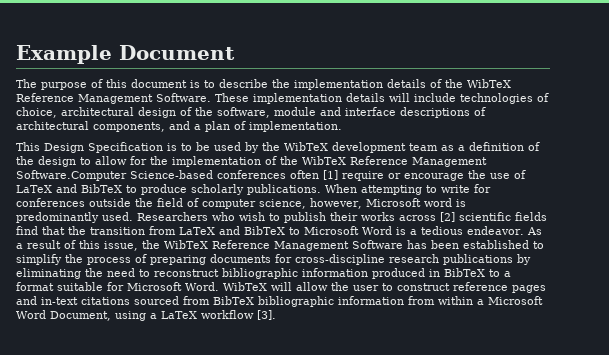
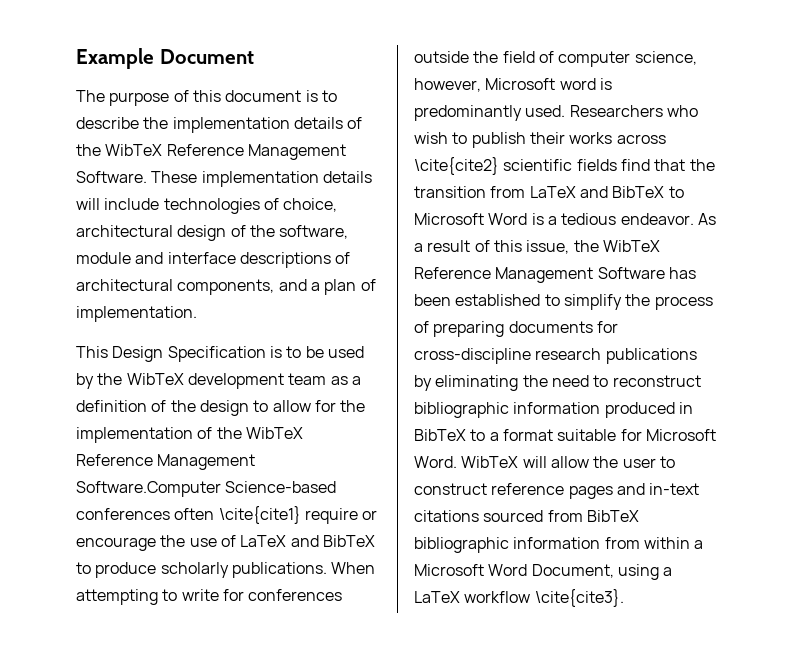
- This Design Specification is to be used by the WibTeX development team as a definition of the design to allow for the implementation of the WibTeX Reference Management Software.Computer Science-based conferences often [1] require or encourage the use of LaTeX and BibTeX to produce scholarly publications.
+ This Design Specification is to be used by the WibTeX development team as a definition of the design to allow for the implementation of the WibTeX Reference Management Software.Computer Science-based conferences often \cite{cite1} require or encourage the use of LaTeX and BibTeX to produce scholarly publications.
- Researchers who wish to publish their works across [2] scientific fields find that the transition from LaTeX and BibTeX to Microsoft Word is a tedious endeavor.
+ Researchers who wish to publish their works across \cite{cite2} scientific fields find that the transition from LaTeX and BibTeX to Microsoft Word is a tedious endeavor.
- WibTeX will allow the user to construct reference pages and in-text citations sourced from BibTeX bibliographic information from within a Microsoft Word Document, using a LaTeX workflow [3].
+ WibTeX will allow the user to construct reference pages and in-text citations sourced from BibTeX bibliographic information from within a Microsoft Word Document, using a LaTeX workflow \cite{cite3}.

